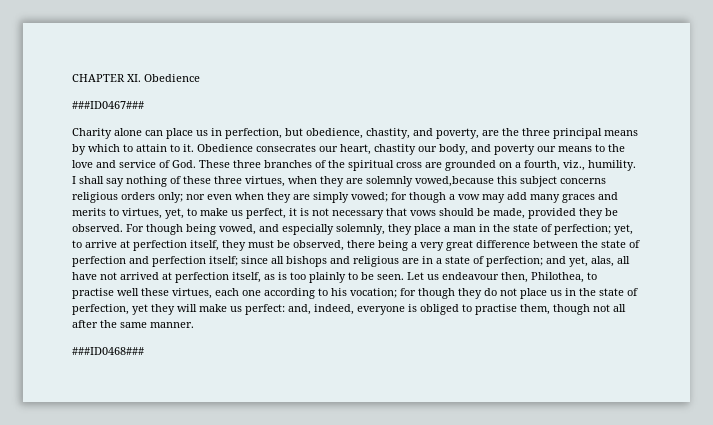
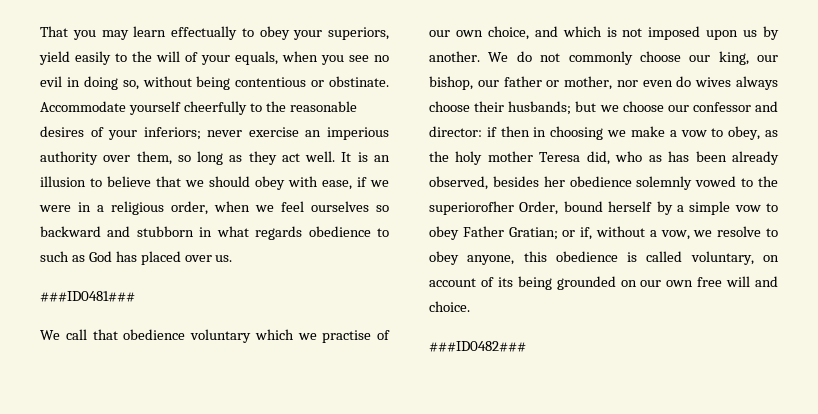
- CHAPTER XI. Obedience
- ###ID0467###
- Charity alone can place us in perfection, but obedience, chastity, and poverty, are the three principal means by which to attain to it. Obedience consecrates our heart, chastity our body, and poverty our means to the love and service of God. These three branches of the spiritual cross are grounded on a fourth, viz., humility. I shall say nothing of these three virtues, when they are solemnly vowed,because this subject concerns religious orders only; nor even when they are simply vowed; for though a vow may add many graces and merits to virtues, yet, to make us perfect, it is not necessary that vows should be made, provided they be observed. For though being vowed, and especially solemnly, they place a man in the state of perfection; yet, to arrive at perfection itself, they must be observed, there being a very great difference between the state of perfection and perfection itself; since all bishops and religious are in a state of perfection; and yet, alas, all have not arrived at perfection itself, as is too plainly to be seen. Let us endeavour then, Philothea, to practise well these virtues, each one according to his vocation; for though they do not place us in the state of perfection, yet they will make us perfect: and, indeed, everyone is obliged to practise them, though not all after the same manner.
- ###ID0468###
+ That you may learn effectually to obey your superiors, yield easily to the will of your equals, when you see no evil in doing so, without being contentious or obstinate. Accommodate yourself cheerfully to the reasonable desires of your inferiors; never exercise an imperious authority over them, so long as they act well. It is an illusion to believe that we should obey with ease, if we were in a religious order, when we feel ourselves so backward and stubborn in what regards obedience to such as God has placed over us.
+ ###ID0481###
+ We call that obedience voluntary which we practise of our own choice, and which is not imposed upon us by another. We do not commonly choose our king, our bishop, our father or mother, nor even do wives always choose their husbands; but we choose our confessor and director: if then in choosing we make a vow to obey, as the holy mother Teresa did, who as has been already observed, besides her obedience solemnly vowed to the superiorofher Order, bound herself by a simple vow to obey Father Gratian; or if, without a vow, we resolve to obey anyone, this obedience is called voluntary, on account of its being grounded on our own free will and choice.
+ ###ID0482###

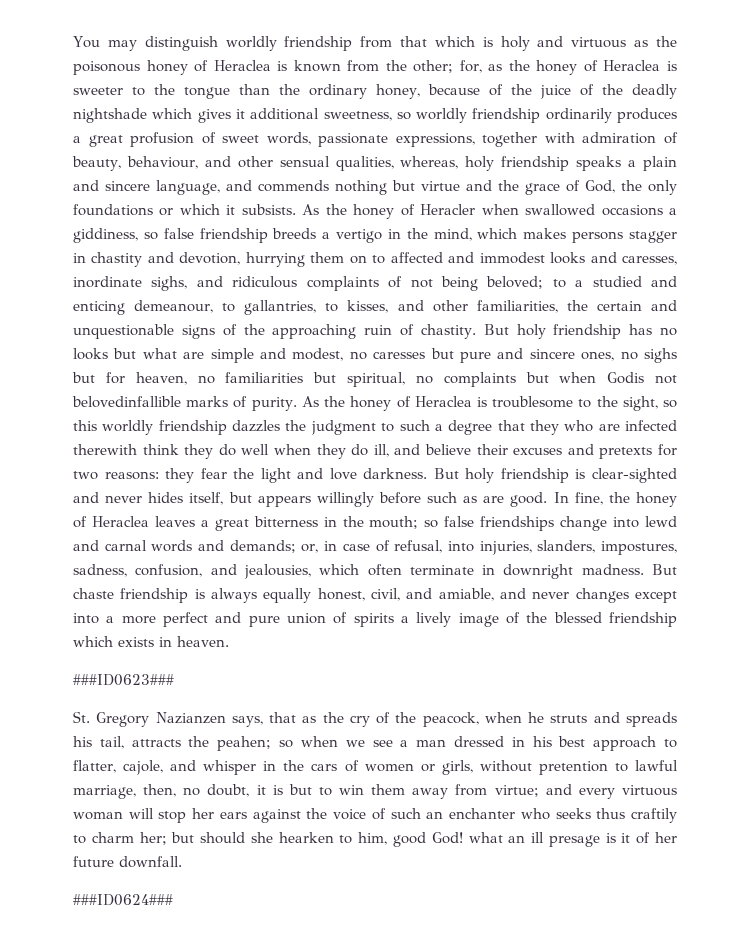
- That you may learn effectually to obey your superiors, yield easily to the will of your equals, when you see no evil in doing so, without being contentious or obstinate. Accommodate yourself cheerfully to the reasonable desires of your inferiors; never exercise an imperious authority over them, so long as they act well. It is an illusion to believe that we should obey with ease, if we were in a religious order, when we feel ourselves so backward and stubborn in what regards obedience to such as God has placed over us.
- ###ID0481###
- We call that obedience voluntary which we practise of our own choice, and which is not imposed upon us by another. We do not commonly choose our king, our bishop, our father or mother, nor even do wives always choose their husbands; but we choose our confessor and director: if then in choosing we make a vow to obey, as the holy mother Teresa did, who as has been already observed, besides her obedience solemnly vowed to the superiorofher Order, bound herself by a simple vow to obey Father Gratian; or if, without a vow, we resolve to obey anyone, this obedience is called voluntary, on account of its being grounded on our own free will and choice.
- ###ID0482###
+ You may distinguish worldly friendship from that which is holy and virtuous as the poisonous honey of Heraclea is known from the other; for, as the honey of Heraclea is sweeter to the tongue than the ordinary honey, because of the juice of the deadly nightshade which gives it additional sweetness, so worldly friendship ordinarily produces a great profusion of sweet words, passionate expressions, together with admiration of beauty, behaviour, and other sensual qualities, whereas, holy friendship speaks a plain and sincere language, and commends nothing but virtue and the grace of God, the only foundations or which it subsists. As the honey of Heracler when swallowed occasions a giddiness, so false friendship breeds a vertigo in the mind, which makes persons stagger in chastity and devotion, hurrying them on to affected and immodest looks and caresses, inordinate sighs, and ridiculous complaints of not being beloved; to a studied and enticing demeanour, to gallantries, to kisses, and other familiarities, the certain and unquestionable signs of the approaching ruin of chastity. But holy friendship has no looks but what are simple and modest, no caresses but pure and sincere ones, no sighs but for heaven, no familiarities but spiritual, no complaints but when Godis not belovedinfallible marks of purity. As the honey of Heraclea is troublesome to the sight, so this worldly friendship dazzles the judgment to such a degree that they who are infected therewith think they do well when they do ill, and believe their excuses and pretexts for two reasons: they fear the light and love darkness. But holy friendship is clear-sighted and never hides itself, but appears willingly before such as are good. In fine, the honey of Heraclea leaves a great bitterness in the mouth; so false friendships change into lewd and carnal words and demands; or, in case of refusal, into injuries, slanders, impostures, sadness, confusion, and jealousies, which often terminate in downright madness. But chaste friendship is always equally honest, civil, and amiable, and never changes except into a more perfect and pure union of spirits a lively image of the blessed friendship which exists in heaven.
+ ###ID0623###
+ St. Gregory Nazianzen says, that as the cry of the peacock, when he struts and spreads his tail, attracts the peahen; so when we see a man dressed in his best approach to flatter, cajole, and whisper in the cars of women or girls, without pretention to lawful marriage, then, no doubt, it is but to win them away from virtue; and every virtuous woman will stop her ears against the voice of such an enchanter who seeks thus craftily to charm her; but should she hearken to him, good God! what an ill presage is it of her future downfall.
+ ###ID0624###

